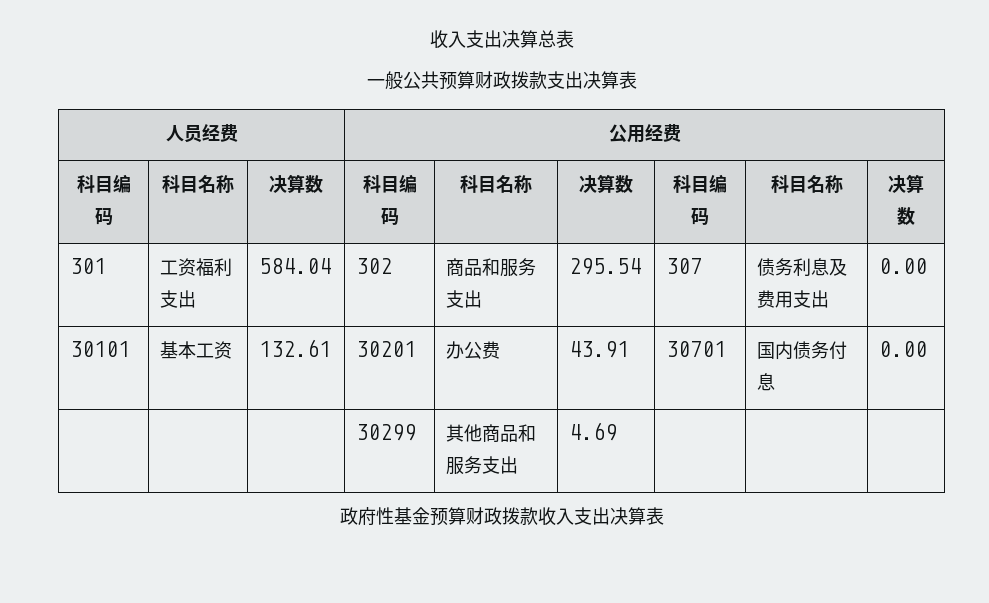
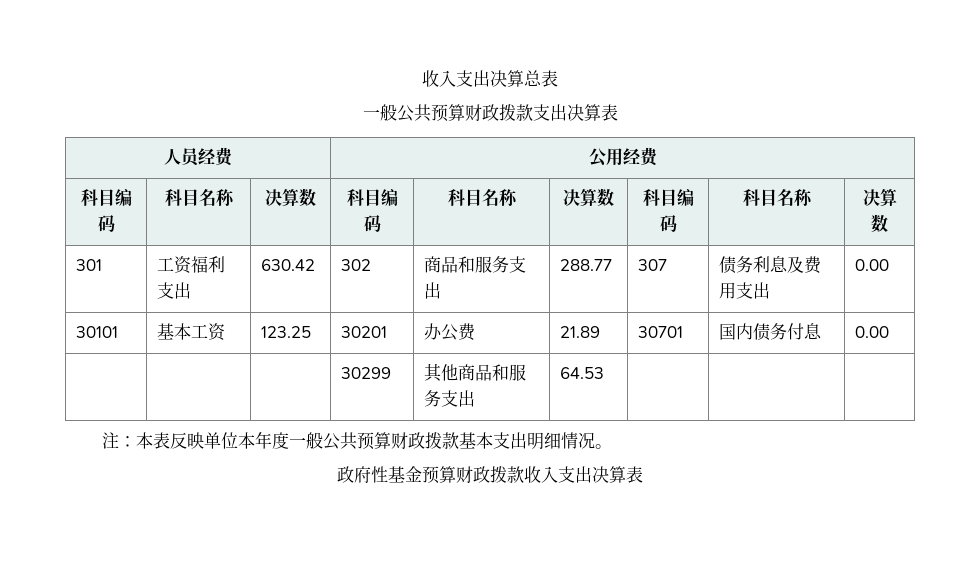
- 301 | 工资福利支出 | 584.04 | 302 | 商品和服务支出 | 295.54 | 307 | 债务利息及费用支出 | 0.00
+ 301 | 工资福利支出 | 630.42 | 302 | 商品和服务支出 | 288.77 | 307 | 债务利息及费用支出 | 0.00
- 30101 | 基本工资 | 132.61 | 30201 | 办公费 | 43.91 | 30701 | 国内债务付息 | 0.00
+ 30101 | 基本工资 | 123.25 | 30201 | 办公费 | 21.89 | 30701 | 国内债务付息 | 0.00
- | | | 30299 | 其他商品和服务支出 | 4.69 | | |
+ | | | 30299 | 其他商品和服务支出 | 64.53 | | |
+ 注：本表反映单位本年度一般公共预算财政拨款基本支出明细情况。

